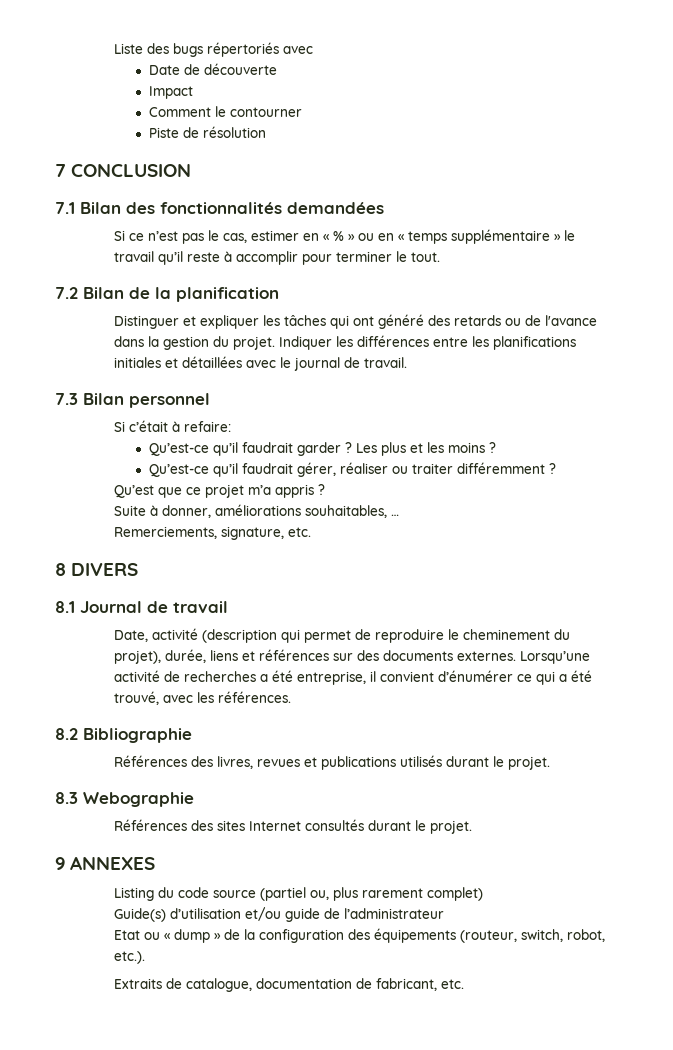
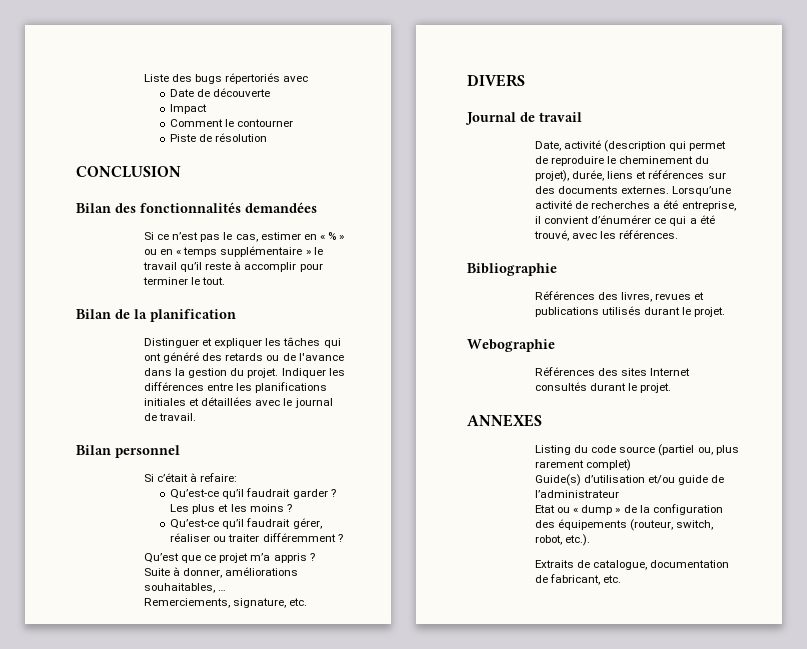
- 7 CONCLUSION
+ CONCLUSION
- 7.1 Bilan des fonctionnalités demandées
+ Bilan des fonctionnalités demandées
- 7.2 Bilan de la planification
+ Bilan de la planification
- 7.3 Bilan personnel
+ Bilan personnel
- 8 DIVERS
+ DIVERS
- 8.1 Journal de travail
+ Journal de travail
- 8.2 Bibliographie
+ Bibliographie
- 8.3 Webographie
+ Webographie
- 9 ANNEXES
+ ANNEXES

